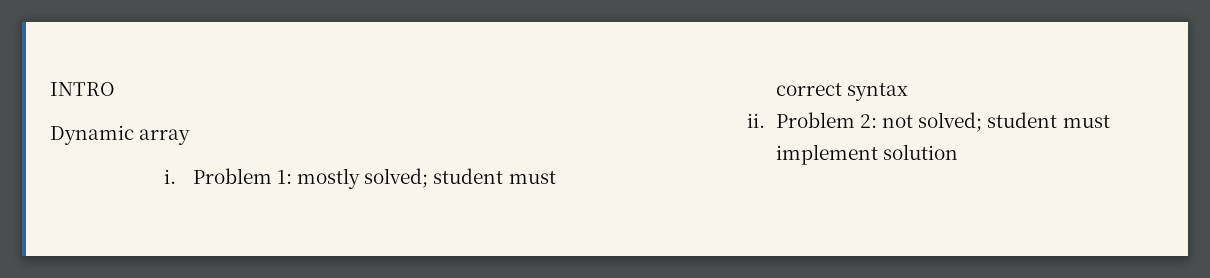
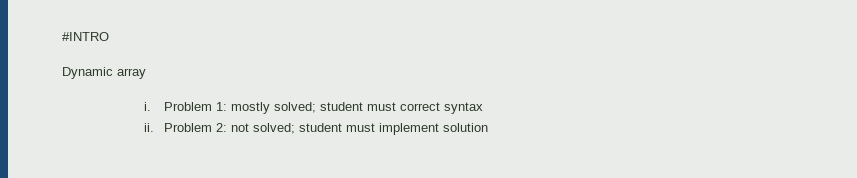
- INTRO
+ #INTRO

